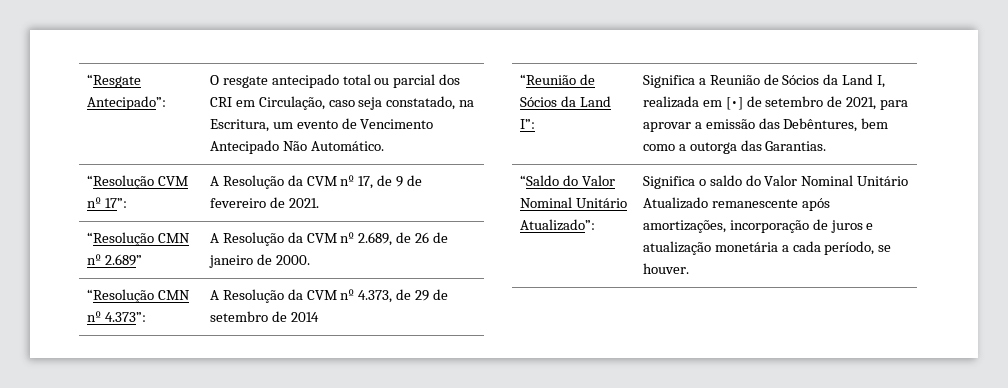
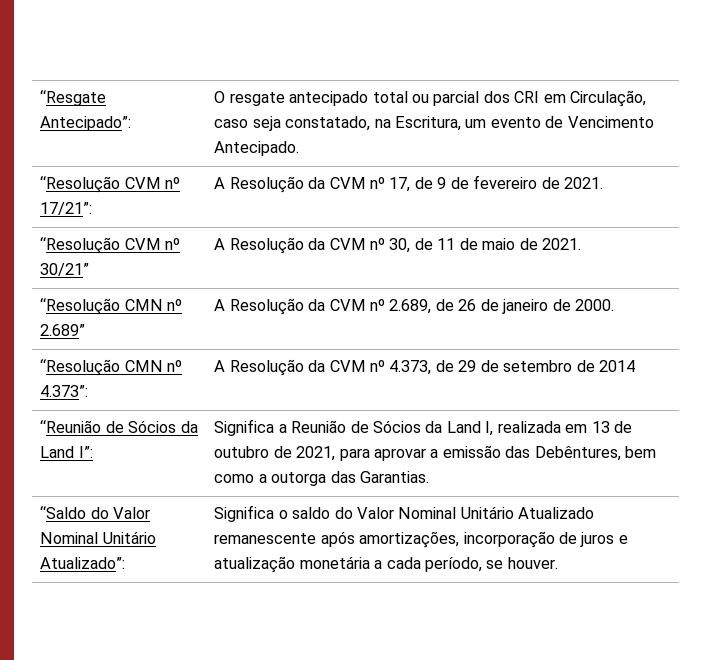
- “Resgate Antecipado”: | O resgate antecipado total ou parcial dos CRI em Circulação, caso seja constatado, na Escritura, um evento de Vencimento Antecipado Não Automático.
- “Resolução CVM nº 17”: | A Resolução da CVM nº 17, de 9 de fevereiro de 2021.
+ “Resgate Antecipado”: | O resgate antecipado total ou parcial dos CRI em Circulação, caso seja constatado, na Escritura, um evento de Vencimento Antecipado.
+ “Resolução CVM nº 17/21”: | A Resolução da CVM nº 17, de 9 de fevereiro de 2021.
+ “Resolução CVM nº 30/21” | A Resolução da CVM nº 30, de 11 de maio de 2021.
- “Reunião de Sócios da Land I”: | Significa a Reunião de Sócios da Land I, realizada em [•] de setembro de 2021, para aprovar a emissão das Debêntures, bem como a outorga das Garantias.
+ “Reunião de Sócios da Land I”: | Significa a Reunião de Sócios da Land I, realizada em 13 de outubro de 2021, para aprovar a emissão das Debêntures, bem como a outorga das Garantias.

